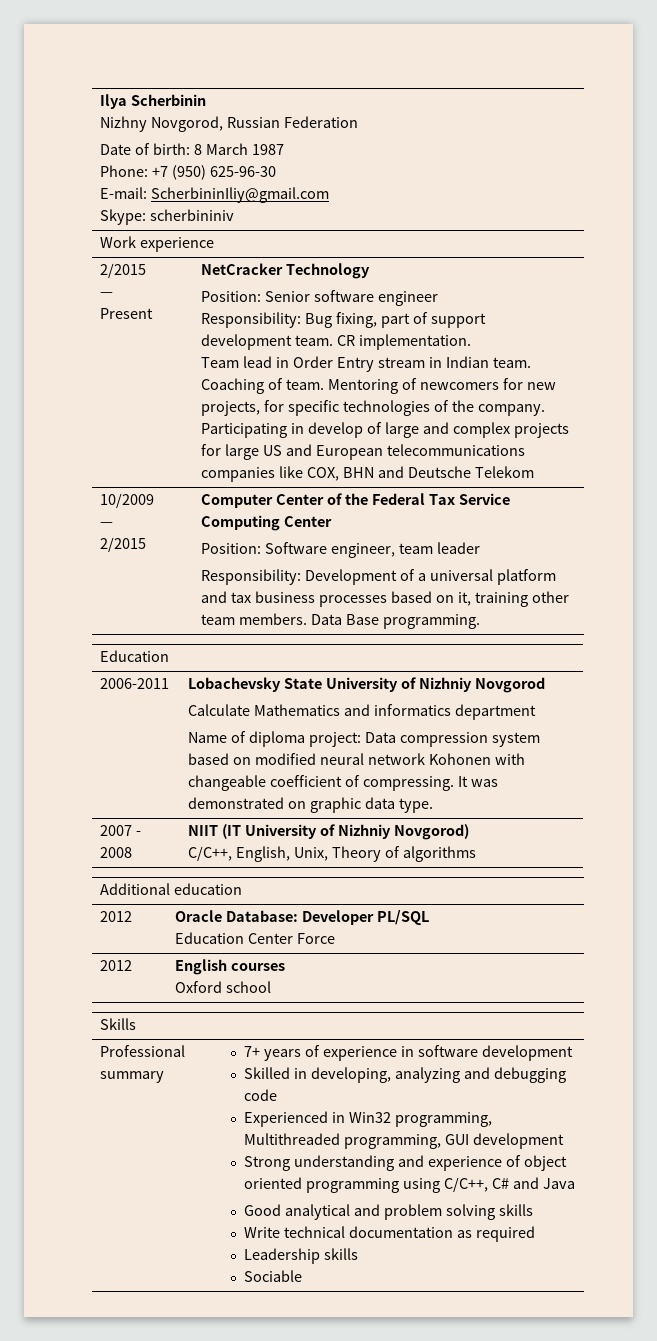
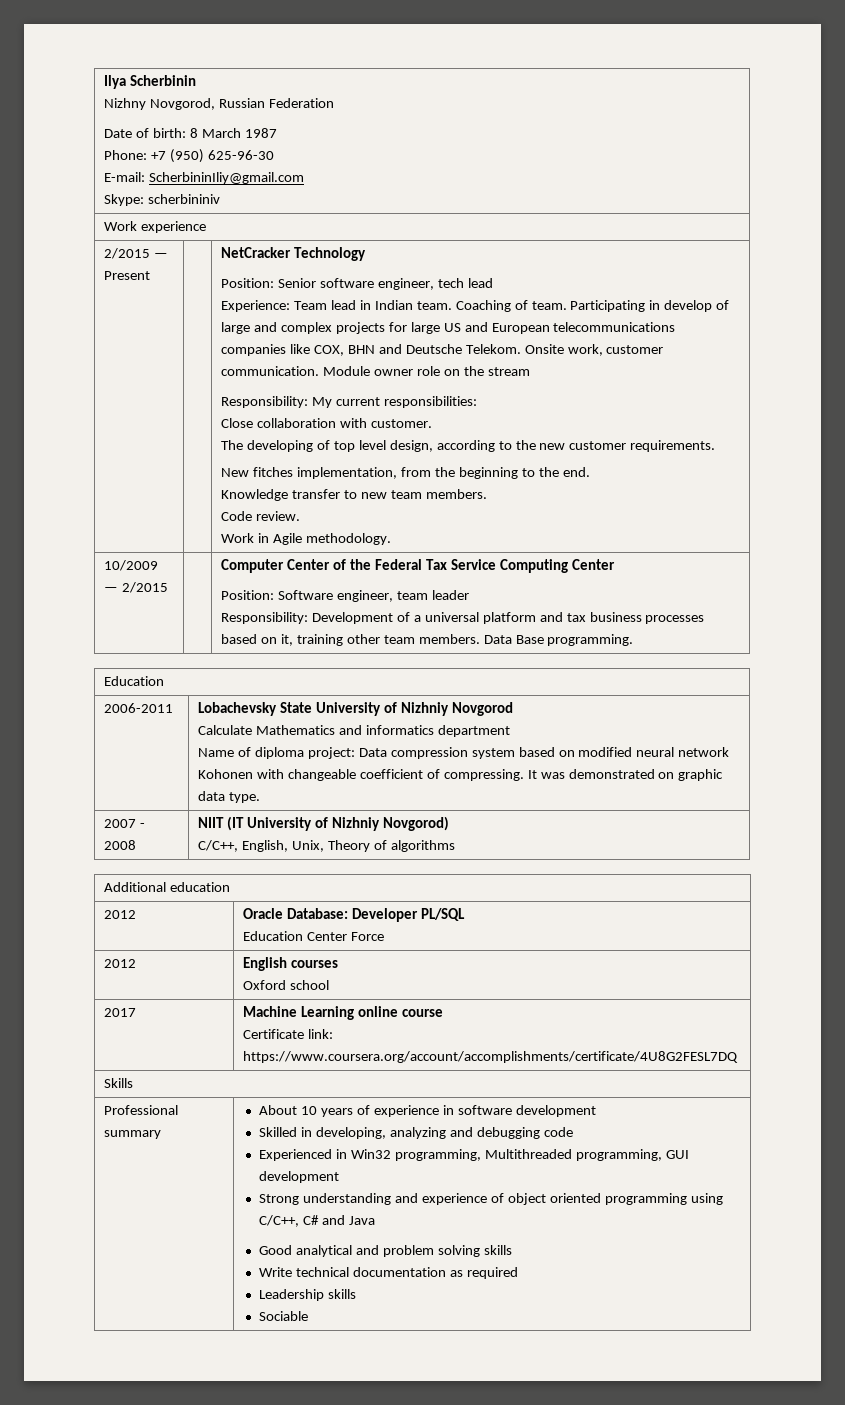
- Position: Senior software engineer
- Responsibility: Bug fixing, part of support development team. CR implementation.
- Team lead in Order Entry stream in Indian team.
+ Position: Senior software engineer, tech lead
+ Experience: Team lead in Indian team.
- Mentoring of newcomers for new projects, for specific technologies of the company.
- Participating in develop of large and complex projects for large US and European telecommunications companies like COX, BHN and Deutsche Telekom
+ Participating in develop of large and complex projects for large US and European telecommunications companies like COX, BHN and Deutsche Telekom. Onsite work, customer communication. Module owner role on the stream
+ Responsibility: My current responsibilities:
+ Close collaboration with customer.
+ The developing of top level design, according to the new customer requirements.
+ New fitches implementation, from the beginning to the end.
+ Knowledge transfer to new team members.
+ Code review.
+ Work in Agile methodology.
+ 2017 | Machine Learning online course
+ Certificate link: https://www.coursera.org/account/accomplishments/certificate/4U8G2FESL7DQ
- 7+ years of experience in software development
+ About 10 years of experience in software development

